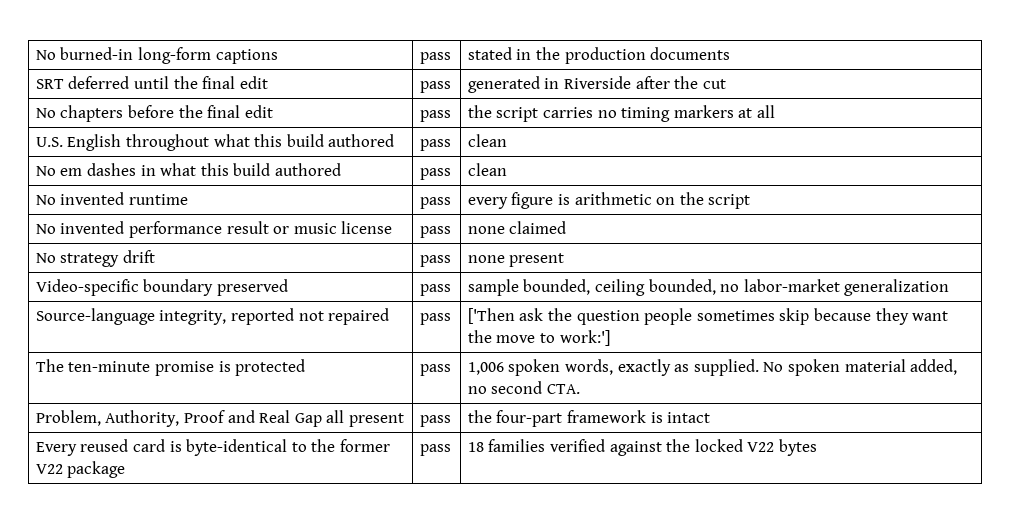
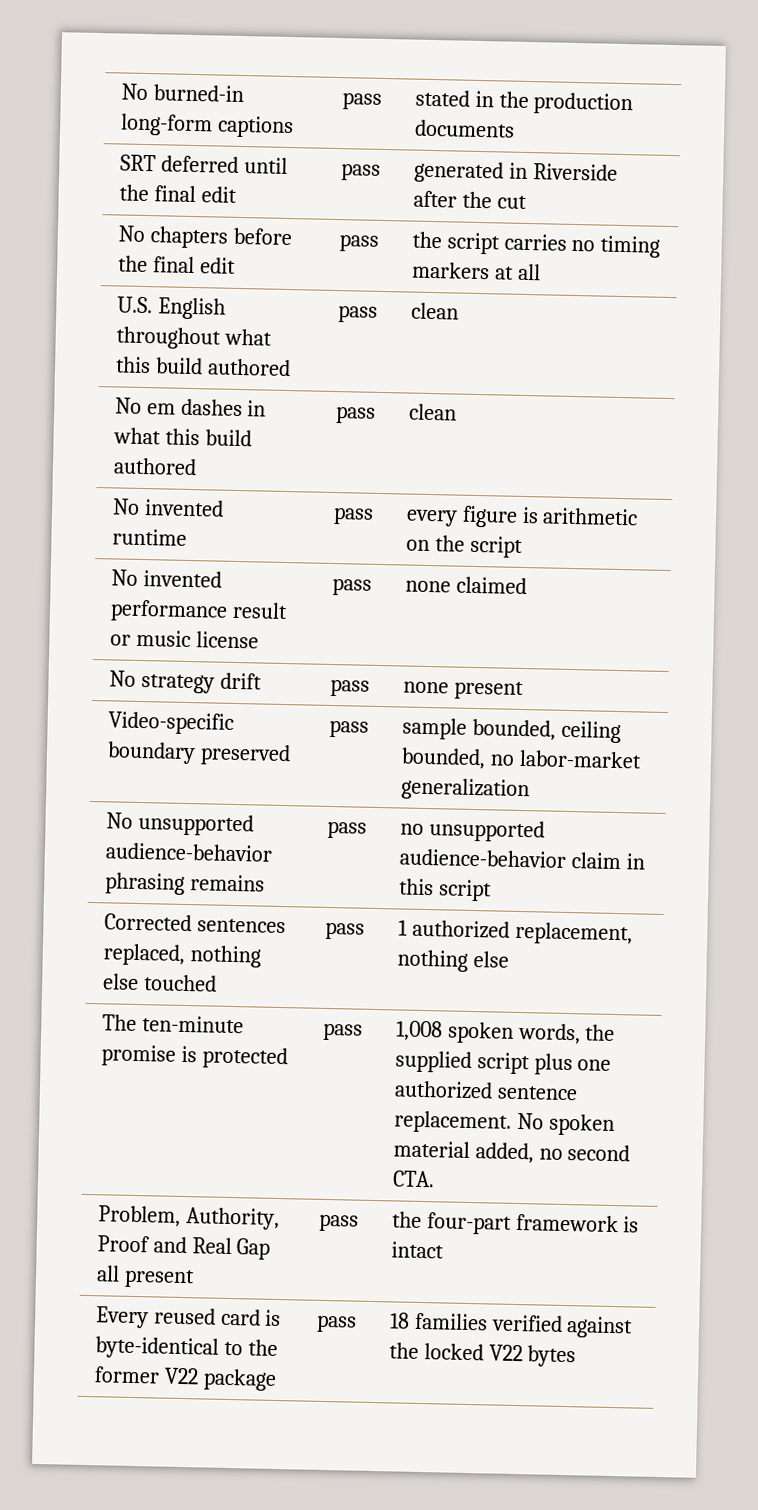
- Source-language integrity, reported not repaired | pass | ['Then ask the question people sometimes skip because they want the move to work:']
+ No unsupported audience-behavior phrasing remains | pass | no unsupported audience-behavior claim in this script
+ Corrected sentences replaced, nothing else touched | pass | 1 authorized replacement, nothing else
- The ten-minute promise is protected | pass | 1,006 spoken words, exactly as supplied. No spoken material added, no second CTA.
+ The ten-minute promise is protected | pass | 1,008 spoken words, the supplied script plus one authorized sentence replacement. No spoken material added, no second CTA.

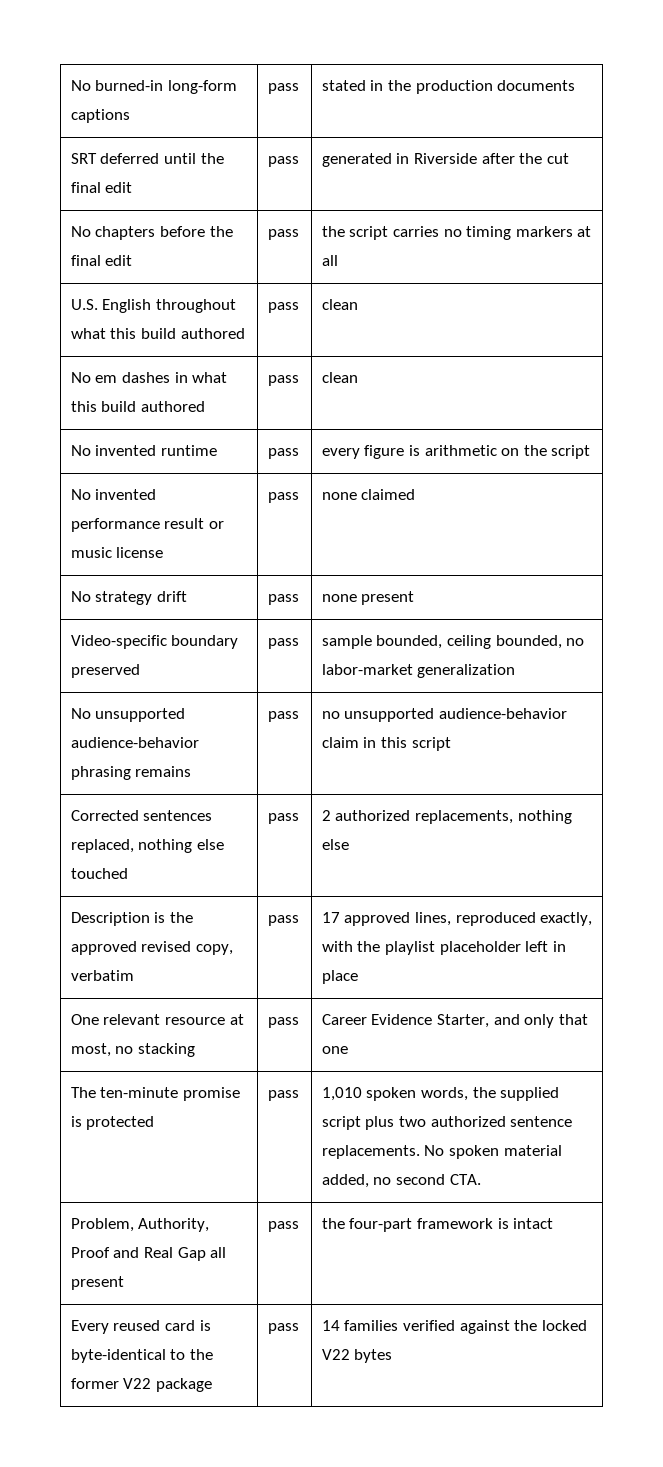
- Corrected sentences replaced, nothing else touched | pass | 1 authorized replacement, nothing else
+ Corrected sentences replaced, nothing else touched | pass | 2 authorized replacements, nothing else
+ Description is the approved revised copy, verbatim | pass | 17 approved lines, reproduced exactly, with the playlist placeholder left in place
+ One relevant resource at most, no stacking | pass | Career Evidence Starter, and only that one
- The ten-minute promise is protected | pass | 1,008 spoken words, the supplied script plus one authorized sentence replacement. No spoken material added, no second CTA.
+ The ten-minute promise is protected | pass | 1,010 spoken words, the supplied script plus two authorized sentence replacements. No spoken material added, no second CTA.
- Every reused card is byte-identical to the former V22 package | pass | 18 families verified against the locked V22 bytes
+ Every reused card is byte-identical to the former V22 package | pass | 14 families verified against the locked V22 bytes

